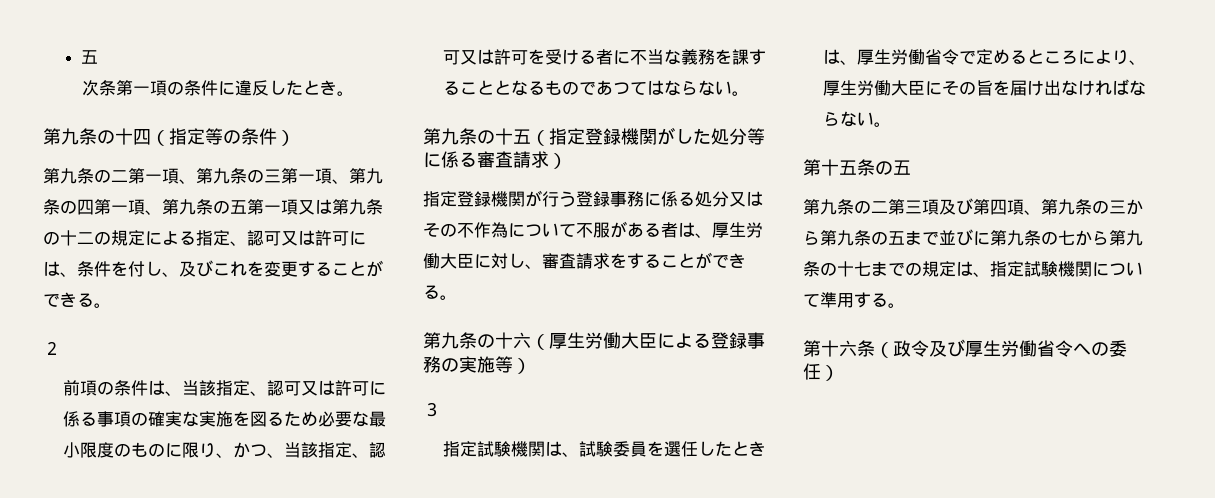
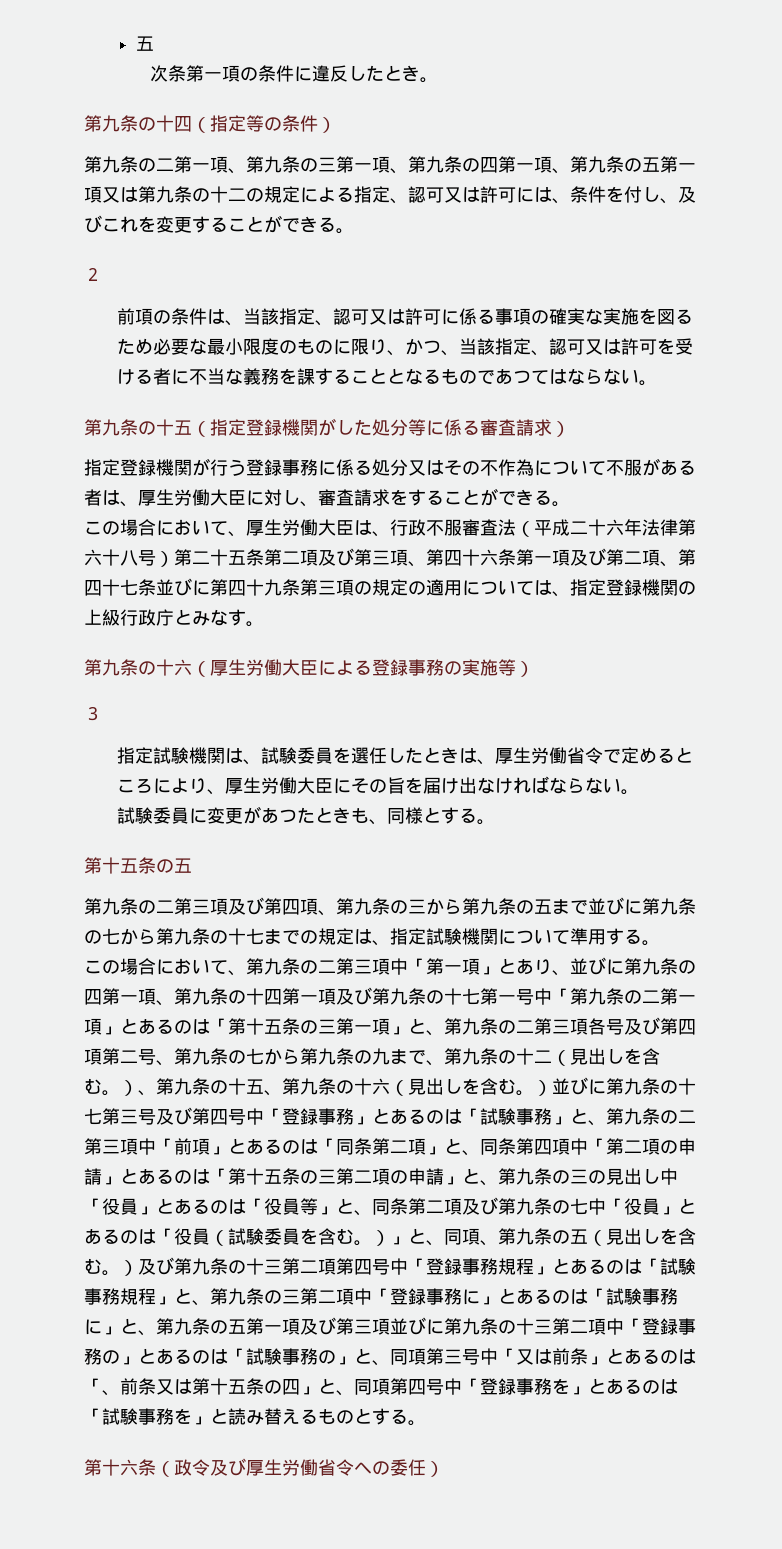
+ この場合において、厚生労働大臣は、行政不服審査法（平成二十六年法律第六十八号）第二十五条第二項及び第三項、第四十六条第一項及び第二項、第四十七条並びに第四十九条第三項の規定の適用については、指定登録機関の上級行政庁とみなす。
+ 試験委員に変更があつたときも、同様とする。
+ この場合において、第九条の二第三項中「第一項」とあり、並びに第九条の四第一項、第九条の十四第一項及び第九条の十七第一号中「第九条の二第一項」とあるのは「第十五条の三第一項」と、第九条の二第三項各号及び第四項第二号、第九条の七から第九条の九まで、第九条の十二（見出しを含む。）、第九条の十五、第九条の十六（見出しを含む。）並びに第九条の十七第三号及び第四号中「登録事務」とあるのは「試験事務」と、第九条の二第三項中「前項」とあるのは「同条第二項」と、同条第四項中「第二項の申請」とあるのは「第十五条の三第二項の申請」と、第九条の三の見出し中「役員」とあるのは「役員等」と、同条第二項及び第九条の七中「役員」とあるのは「役員（試験委員を含む。）」と、同項、第九条の五（見出しを含む。）及び第九条の十三第二項第四号中「登録事務規程」とあるのは「試験事務規程」と、第九条の三第二項中「登録事務に」とあるのは「試験事務に」と、第九条の五第一項及び第三項並びに第九条の十三第二項中「登録事務の」とあるのは「試験事務の」と、同項第三号中「又は前条」とあるのは「、前条又は第十五条の四」と、同項第四号中「登録事務を」とあるのは「試験事務を」と読み替えるものとする。

